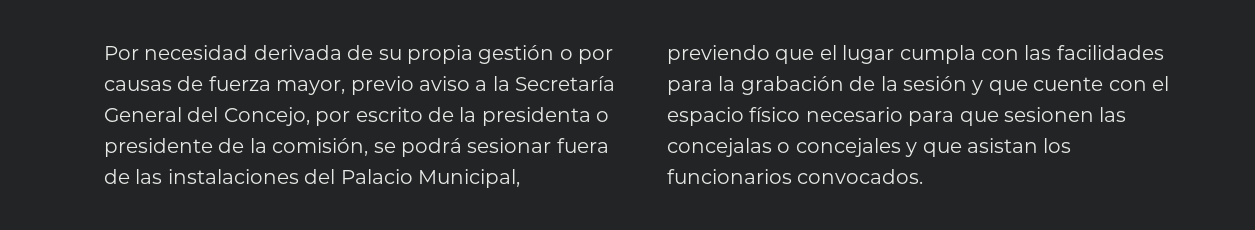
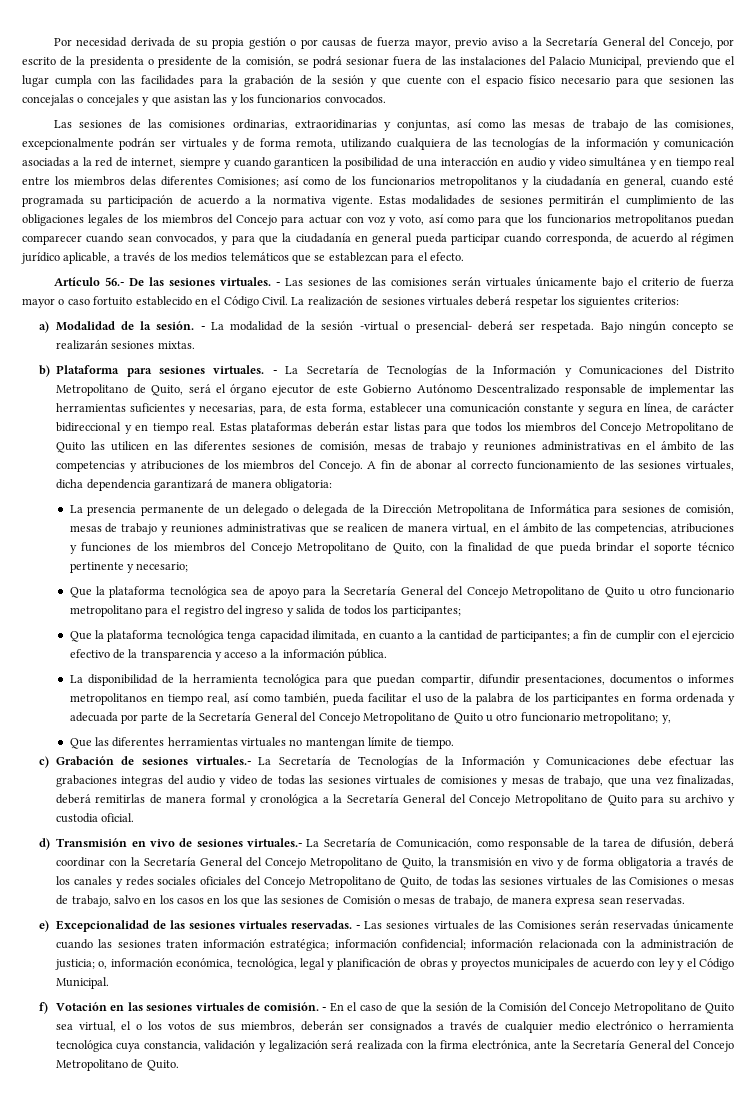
- Por necesidad derivada de su propia gestión o por causas de fuerza mayor, previo aviso a la Secretaría General del Concejo, por escrito de la presidenta o presidente de la comisión, se podrá sesionar fuera de las instalaciones del Palacio Municipal, previendo que el lugar cumpla con las facilidades para la grabación de la sesión y que cuente con el espacio físico necesario para que sesionen las concejalas o concejales y que asistan los funcionarios convocados.
+ Por necesidad derivada de su propia gestión o por causas de fuerza mayor, previo aviso a la Secretaría General del Concejo, por escrito de la presidenta o presidente de la comisión, se podrá sesionar fuera de las instalaciones del Palacio Municipal, previendo que el lugar cumpla con las facilidades para la grabación de la sesión y que cuente con el espacio físico necesario para que sesionen las concejalas o concejales y que asistan las y los funcionarios convocados.
+ Las sesiones de las comisiones ordinarias, extraoridinarias y conjuntas, así como las mesas de trabajo de las comisiones, excepcionalmente podrán ser virtuales y de forma remota, utilizando cualquiera de las tecnologías de la información y comunicación asociadas a la red de internet, siempre y cuando garanticen la posibilidad de una interacción en audio y video simultánea y en tiempo real entre los miembros delas diferentes Comisiones; así como de los funcionarios metropolitanos y la ciudadanía en general, cuando esté programada su participación de acuerdo a la normativa vigente. Estas modalidades de sesiones permitirán el cumplimiento de las obligaciones legales de los miembros del Concejo para actuar con voz y voto, así como para que los funcionarios metropolitanos puedan comparecer cuando sean convocados, y para que la ciudadanía en general pueda participar cuando corresponda, de acuerdo al régimen jurídico aplicable, a través de los medios telemáticos que se establezcan para el efecto.
+ Artículo 56.- De las sesiones virtuales. - Las sesiones de las comisiones serán virtuales únicamente bajo el criterio de fuerza mayor o caso fortuito establecido en el Código Civil. La realización de sesiones virtuales deberá respetar los siguientes criterios:
+ a) Modalidad de la sesión. - La modalidad de la sesión -virtual o presencial- deberá ser respetada. Bajo ningún concepto se realizarán sesiones mixtas.
+ b) Plataforma para sesiones virtuales. - La Secretaría de Tecnologías de la Información y Comunicaciones del Distrito Metropolitano de Quito, será el órgano ejecutor de este Gobierno Autónomo Descentralizado responsable de implementar las herramientas suficientes y necesarias, para, de esta forma, establecer una comunicación constante y segura en línea, de carácter bidireccional y en tiempo real. Estas plataformas deberán estar listas para que todos los miembros del Concejo Metropolitano de Quito las utilicen en las diferentes sesiones de comisión, mesas de trabajo y reuniones administrativas en el ámbito de las competencias y atribuciones de los miembros del Concejo. A fin de abonar al correcto funcionamiento de las sesiones virtuales, dicha dependencia garantizará de manera obligatoria:
+ La presencia permanente de un delegado o delegada de la Dirección Metropolitana de Informática para sesiones de comisión, mesas de trabajo y reuniones administrativas que se realicen de manera virtual, en el ámbito de las competencias, atribuciones y funciones de los miembros del Concejo Metropolitano de Quito, con la finalidad de que pueda brindar el soporte técnico pertinente y necesario;
+ Que la plataforma tecnológica sea de apoyo para la Secretaría General del Concejo Metropolitano de Quito u otro funcionario metropolitano para el registro del ingreso y salida de todos los participantes;
+ Que la plataforma tecnológica tenga capacidad ilimitada, en cuanto a la cantidad de participantes; a fin de cumplir con el ejercicio efectivo de la transparencia y acceso a la información pública.
+ La disponibilidad de la herramienta tecnológica para que puedan compartir, difundir presentaciones, documentos o informes metropolitanos en tiempo real, así como también, pueda facilitar el uso de la palabra de los participantes en forma ordenada y adecuada por parte de la Secretaría General del Concejo Metropolitano de Quito u otro funcionario metropolitano; y,
+ Que las diferentes herramientas virtuales no mantengan límite de tiempo.
+ c) Grabación de sesiones virtuales.- La Secretaría de Tecnologías de la Información y Comunicaciones debe efectuar las grabaciones integras del audio y video de todas las sesiones virtuales de comisiones y mesas de trabajo, que una vez finalizadas, deberá remitirlas de manera formal y cronológica a la Secretaría General del Concejo Metropolitano de Quito para su archivo y custodia oficial.
+ d) Transmisión en vivo de sesiones virtuales.- La Secretaría de Comunicación, como responsable de la tarea de difusión, deberá coordinar con la Secretaría General del Concejo Metropolitano de Quito, la transmisión en vivo y de forma obligatoria a través de los canales y redes sociales oficiales del Concejo Metropolitano de Quito, de todas las sesiones virtuales de las Comisiones o mesas de trabajo, salvo en los casos en los que las sesiones de Comisión o mesas de trabajo, de manera expresa sean reservadas.
+ e) Excepcionalidad de las sesiones virtuales reservadas. - Las sesiones virtuales de las Comisiones serán reservadas únicamente cuando las sesiones traten información estratégica; información confidencial; información relacionada con la administración de justicia; o, información económica, tecnológica, legal y planificación de obras y proyectos municipales de acuerdo con ley y el Código Municipal.
+ f) Votación en las sesiones virtuales de comisión. - En el caso de que la sesión de la Comisión del Concejo Metropolitano de Quito sea virtual, el o los votos de sus miembros, deberán ser consignados a través de cualquier medio electrónico o herramienta tecnológica cuya constancia, validación y legalización será realizada con la firma electrónica, ante la Secretaría General del Concejo Metropolitano de Quito.

